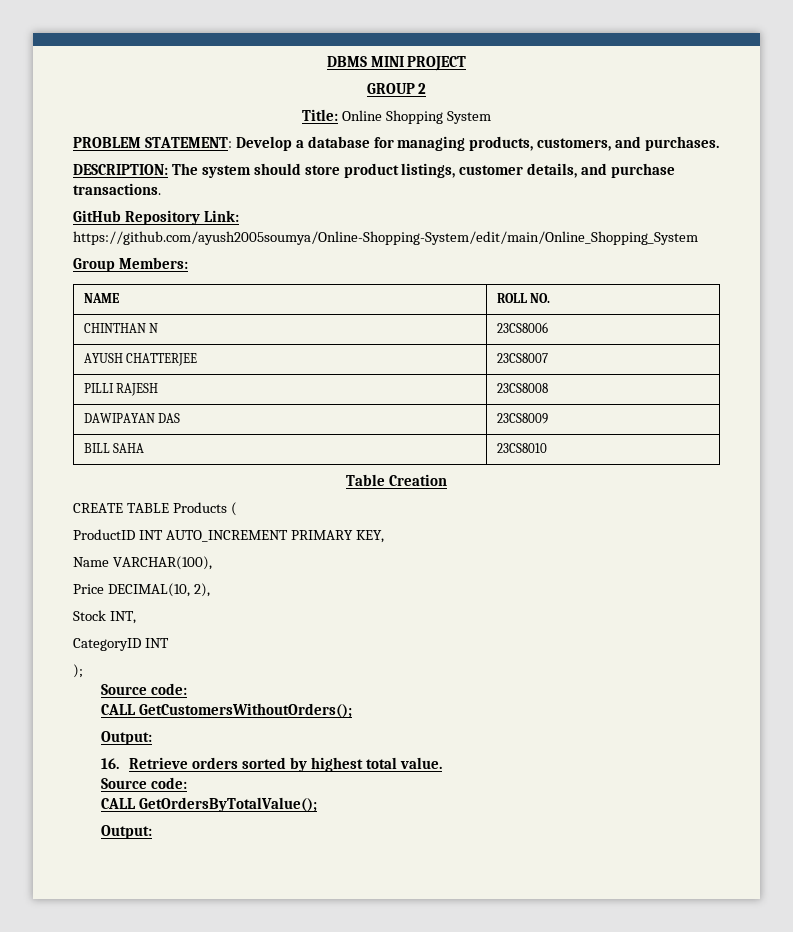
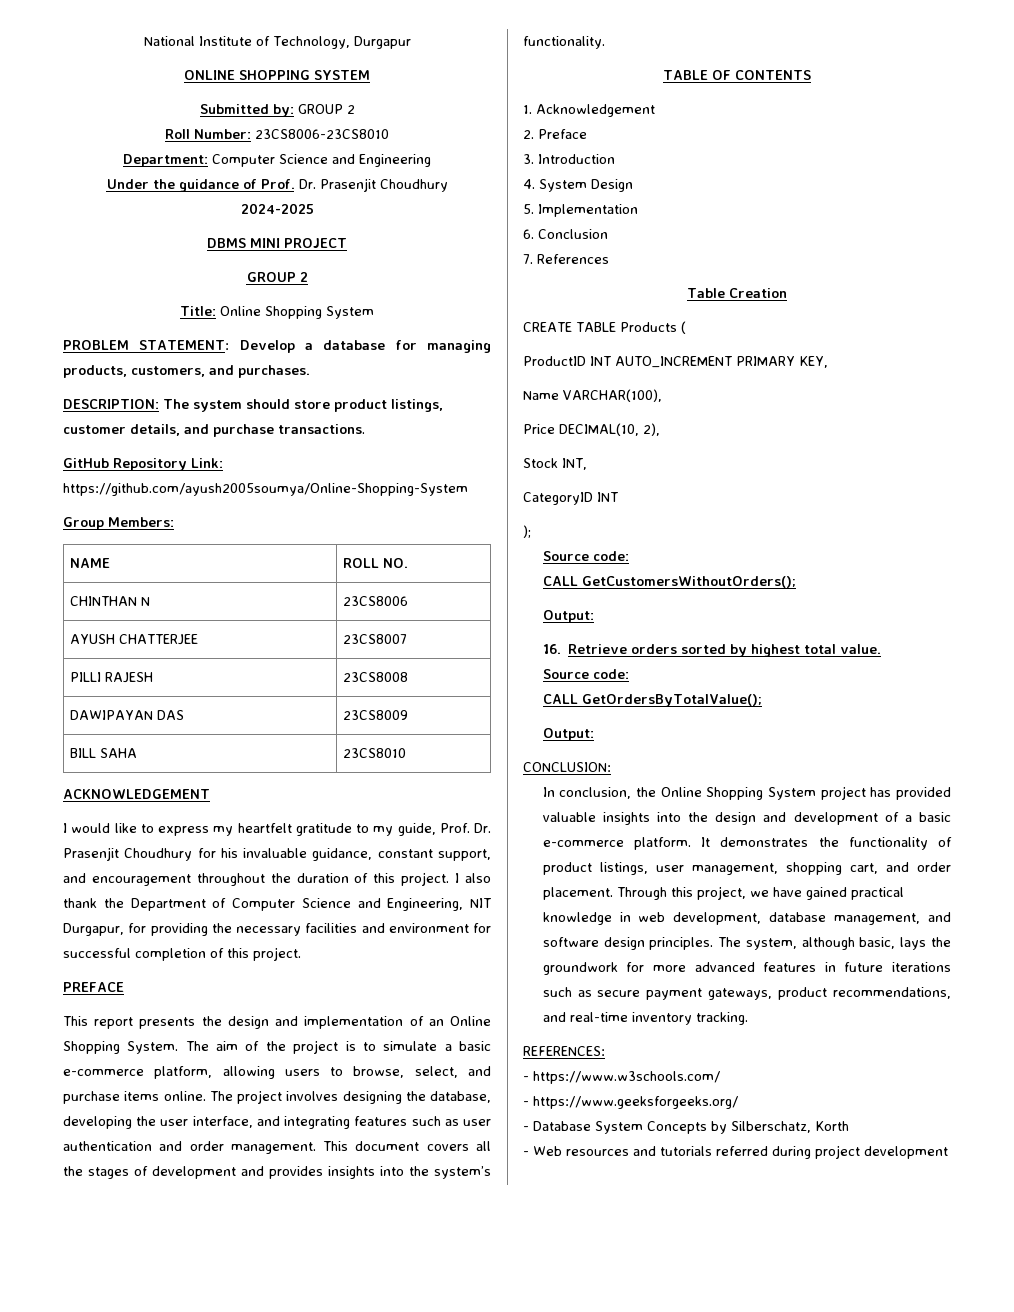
+ National Institute of Technology, Durgapur
+ ONLINE SHOPPING SYSTEM
+ Submitted by: GROUP 2
+ Roll Number: 23CS8006-23CS8010
+ Department: Computer Science and Engineering
+ Under the guidance of Prof. Dr. Prasenjit Choudhury
+ 2024-2025
- GitHub Repository Link: https://github.com/ayush2005soumya/Online-Shopping-System/edit/main/Online_Shopping_System
+ GitHub Repository Link: https://github.com/ayush2005soumya/Online-Shopping-System
+ ACKNOWLEDGEMENT
+ I would like to express my heartfelt gratitude to my guide, Prof. Dr. Prasenjit Choudhury for his invaluable guidance, constant support, and encouragement throughout the duration of this project. I also thank the Department of Computer Science and Engineering, NIT Durgapur, for providing the necessary facilities and environment for successful completion of this project.
+ PREFACE
+ This report presents the design and implementation of an Online Shopping System. The aim of the project is to simulate a basic e-commerce platform, allowing users to browse, select, and purchase items online. The project involves designing the database, developing the user interface, and integrating features such as user authentication and order management. This document covers all the stages of development and provides insights into the system’s functionality.
+ TABLE OF CONTENTS
+ 1. Acknowledgement
+ 2. Preface
+ 3. Introduction
+ 4. System Design
+ 5. Implementation
+ 6. Conclusion
+ 7. References
+ CONCLUSION:
+ In conclusion, the Online Shopping System project has provided valuable insights into the design and development of a basic e-commerce platform. It demonstrates the functionality of product listings, user management, shopping cart, and order placement. Through this project, we have gained practical knowledge in web development, database management, and software design principles. The system, although basic, lays the groundwork for more advanced features in future iterations such as secure payment gateways, product recommendations, and real-time inventory tracking.
+ REFERENCES:
+ - https://www.w3schools.com/
+ - https://www.geeksforgeeks.org/
+ - Database System Concepts by Silberschatz, Korth
+ - Web resources and tutorials referred during project development

